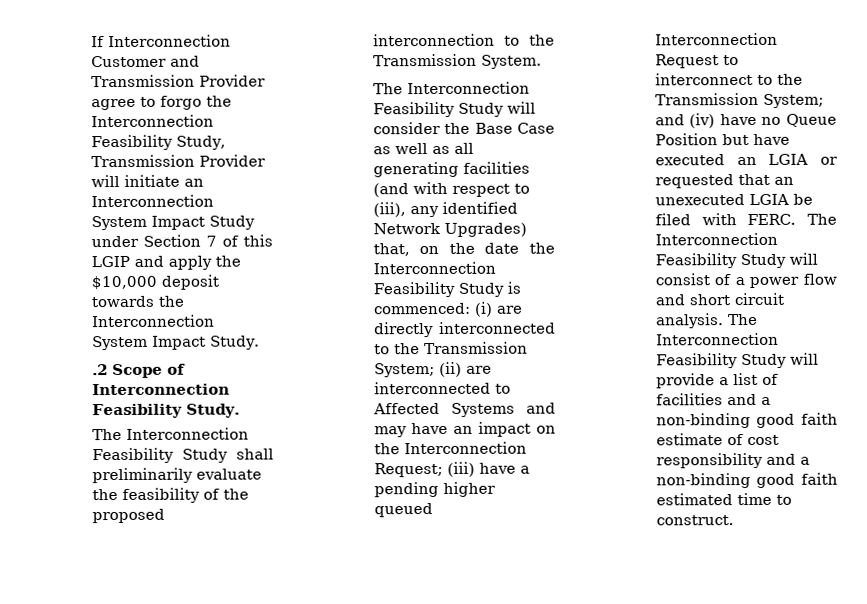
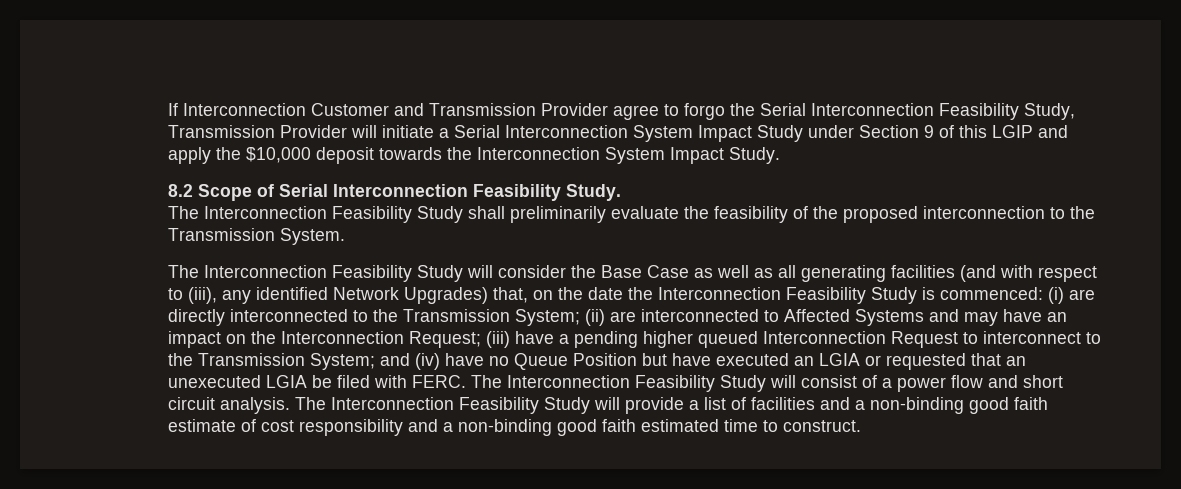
- If Interconnection Customer and Transmission Provider agree to forgo the Interconnection Feasibility Study, Transmission Provider will initiate an Interconnection System Impact Study under Section 7 of this LGIP and apply the $10,000 deposit towards the Interconnection System Impact Study.
+ If Interconnection Customer and Transmission Provider agree to forgo the Serial Interconnection Feasibility Study, Transmission Provider will initiate a Serial Interconnection System Impact Study under Section 9 of this LGIP and apply the $10,000 deposit towards the Interconnection System Impact Study.
- .2 Scope of Interconnection Feasibility Study.
+ 8.2 Scope of Serial Interconnection Feasibility Study.

